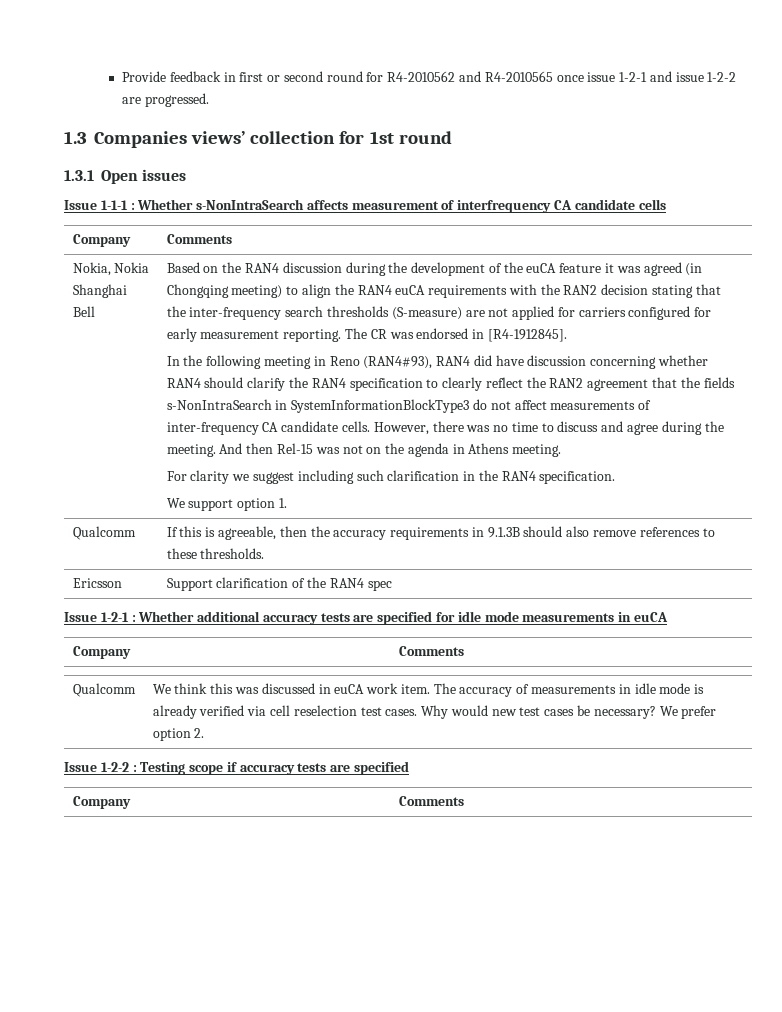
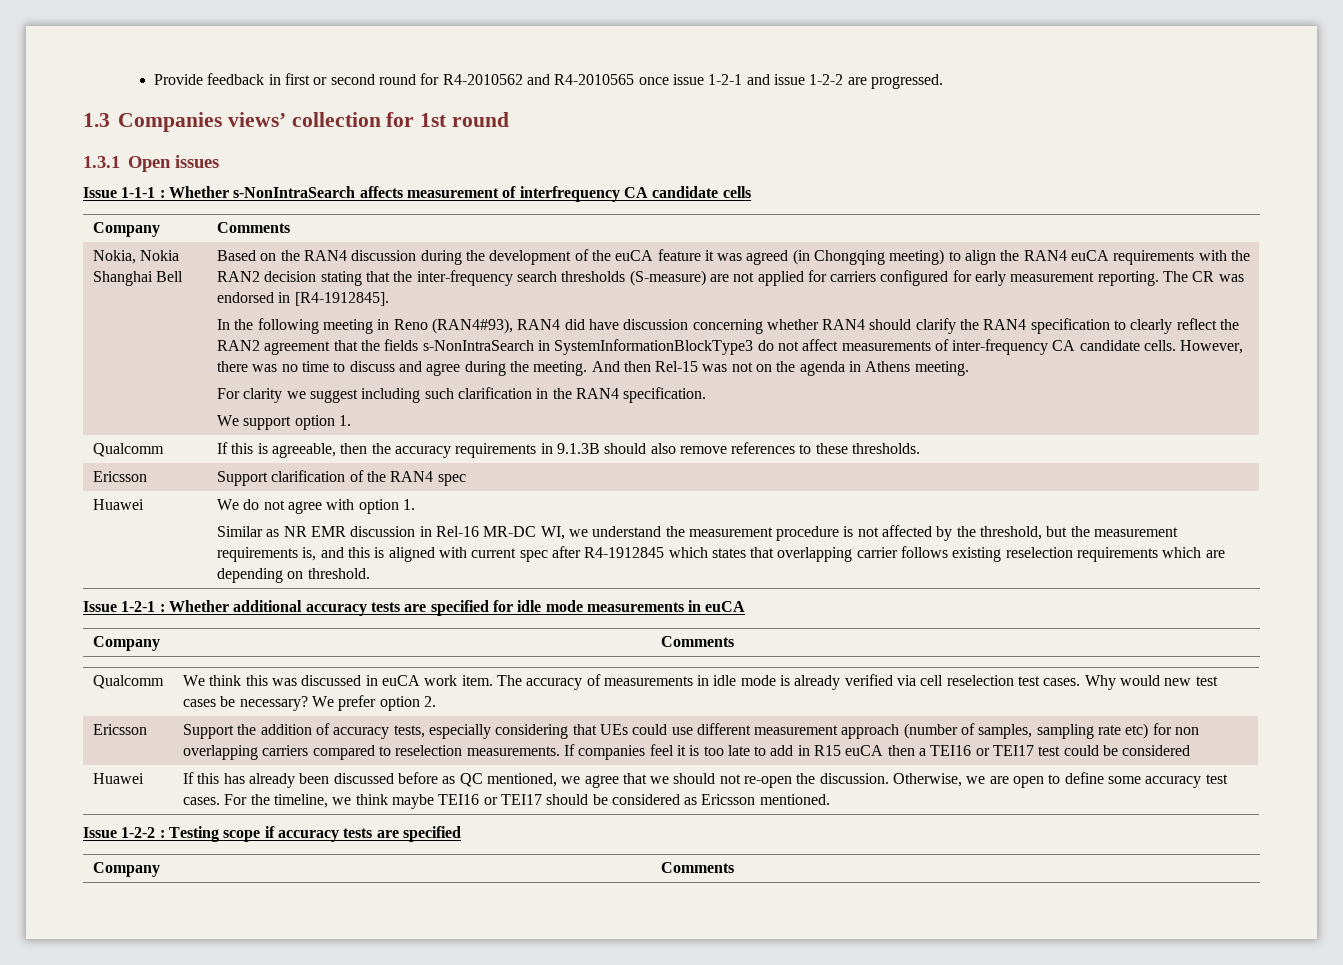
+ Huawei | We do not agree with option 1.
+ Similar as NR EMR discussion in Rel-16 MR-DC WI, we understand the measurement procedure is not affected by the threshold, but the measurement requirements is, and this is aligned with current spec after R4-1912845 which states that overlapping carrier follows existing reselection requirements which are depending on threshold.
+ Ericsson | Support the addition of accuracy tests, especially considering that UEs could use different measurement approach (number of samples, sampling rate etc) for non overlapping carriers compared to reselection measurements. If companies feel it is too late to add in R15 euCA then a TEI16 or TEI17 test could be considered
+ Huawei | If this has already been discussed before as QC mentioned, we agree that we should not re-open the discussion. Otherwise, we are open to define some accuracy test cases. For the timeline, we think maybe TEI16 or TEI17 should be considered as Ericsson mentioned.

